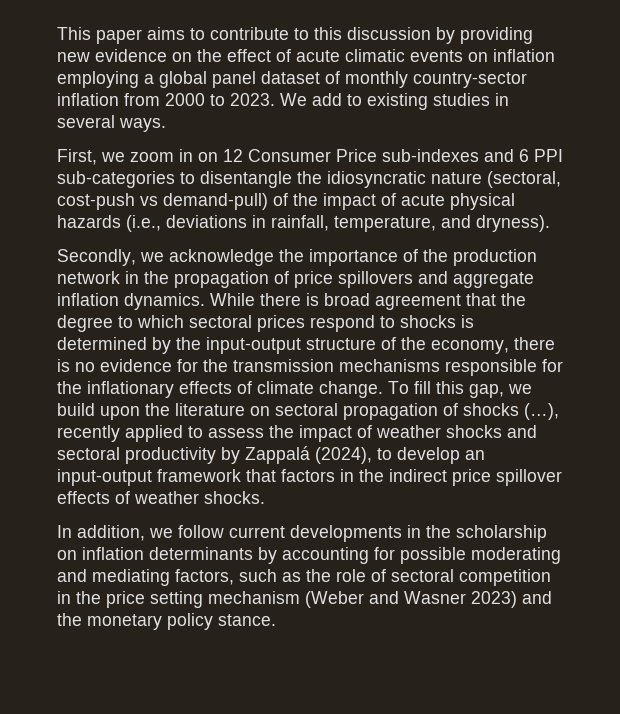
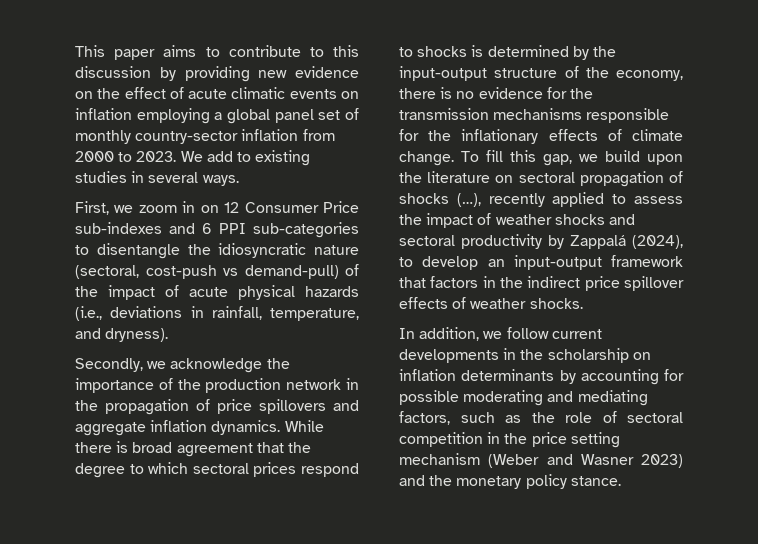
- This paper aims to contribute to this discussion by providing new evidence on the effect of acute climatic events on inflation employing a global panel dataset of monthly country-sector inflation from 2000 to 2023.
+ This paper aims to contribute to this discussion by providing new evidence on the effect of acute climatic events on inflation employing a global panel set of monthly country-sector inflation from 2000 to 2023.

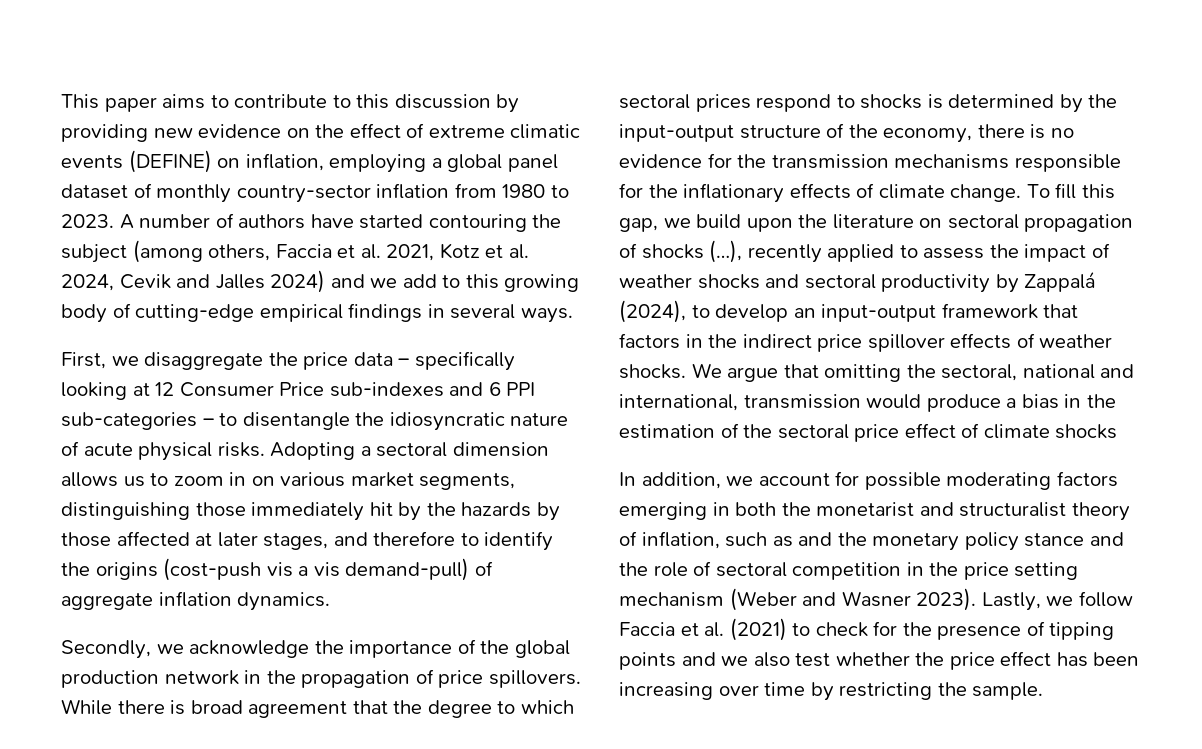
- This paper aims to contribute to this discussion by providing new evidence on the effect of acute climatic events on inflation employing a global panel set of monthly country-sector inflation from 2000 to 2023.
+ This paper aims to contribute to this discussion by providing new evidence on the effect of extreme climatic events (DEFINE) on inflation, employing a global panel dataset of monthly country-sector inflation from 1980 to 2023.
- We add to existing studies in several ways.
+ A number of authors have started contouring the subject (among others, Faccia et al. 2021, Kotz et al. 2024, Cevik and Jalles 2024) and we add to this growing body of cutting-edge empirical findings in several ways.
- First, we zoom in on 12 Consumer Price sub-indexes and 6 PPI sub-categories to disentangle the idiosyncratic nature (sectoral, cost-push vs demand-pull) of the impact of acute physical hazards (i.e., deviations in rainfall, temperature, and dryness).
+ First, we disaggregate the price data – specifically looking at 12 Consumer Price sub-indexes and 6 PPI sub-categories – to disentangle the idiosyncratic nature of acute physical risks. Adopting a sectoral dimension allows us to zoom in on various market segments, distinguishing those immediately hit by the hazards by those affected at later stages, and therefore to identify the origins (cost-push vis a vis demand-pull) of aggregate inflation dynamics.
- Secondly, we acknowledge the importance of the production network in the propagation of price spillovers and aggregate inflation dynamics.
+ Secondly, we acknowledge the importance of the global production network in the propagation of price spillovers.
- To fill this gap, we build upon the literature on sectoral propagation of shocks (…), recently applied to assess the impact of weather shocks and sectoral productivity by Zappalá (2024), to develop an input-output framework that factors in the indirect price spillover effects of weather shocks.
- In addition, we follow current developments in the scholarship on inflation determinants by accounting for possible moderating and mediating factors, such as the role of sectoral competition in the price setting mechanism (Weber and Wasner 2023) and the monetary policy stance.
+ To fill this gap, we build upon the literature on sectoral propagation of shocks (…), recently applied to assess the impact of weather shocks and sectoral productivity by Zappalá (2024), to develop an input-output framework that factors in the indirect price spillover effects of weather shocks. We argue that omitting the sectoral, national and international, transmission would produce a bias in the estimation of the sectoral price effect of climate shocks
+ In addition, we account for possible moderating factors emerging in both the monetarist and structuralist theory of inflation, such as and the monetary policy stance and the role of sectoral competition in the price setting mechanism (Weber and Wasner 2023). Lastly, we follow Faccia et al. (2021) to check for the presence of tipping points and we also test whether the price effect has been increasing over time by restricting the sample.

